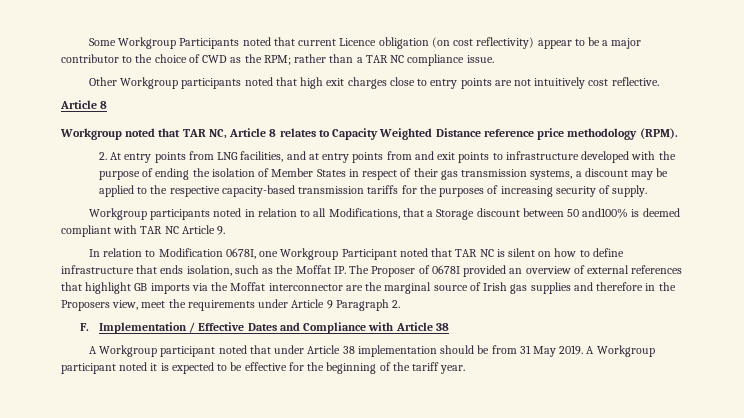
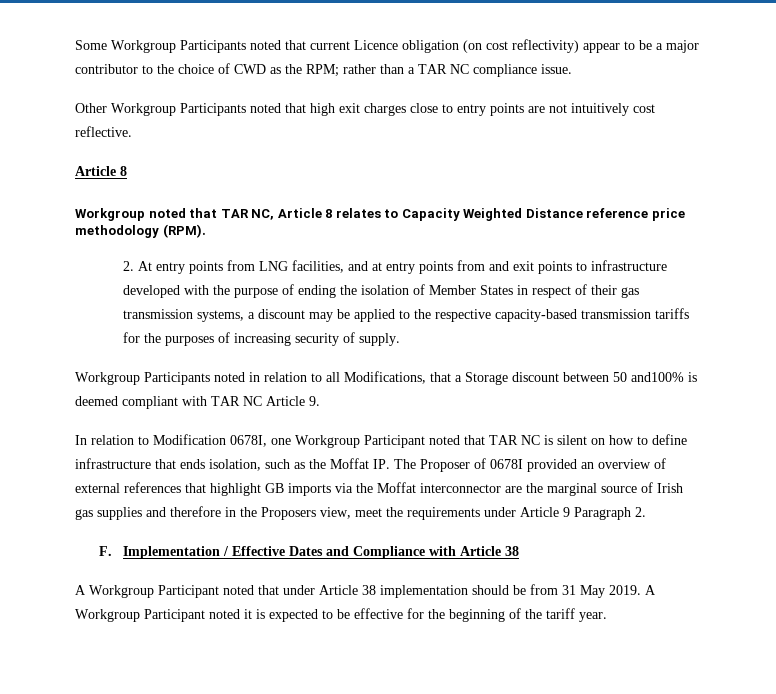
- Other Workgroup participants noted that high exit charges close to entry points are not intuitively cost reflective.
+ Other Workgroup Participants noted that high exit charges close to entry points are not intuitively cost reflective.
- Workgroup participants noted in relation to all Modifications, that a Storage discount between 50 and100% is deemed compliant with TAR NC Article 9.
+ Workgroup Participants noted in relation to all Modifications, that a Storage discount between 50 and100% is deemed compliant with TAR NC Article 9.
- A Workgroup participant noted that under Article 38 implementation should be from 31 May 2019.
+ A Workgroup Participant noted that under Article 38 implementation should be from 31 May 2019.
- A Workgroup participant noted it is expected to be effective for the beginning of the tariff year.
+ A Workgroup Participant noted it is expected to be effective for the beginning of the tariff year.

